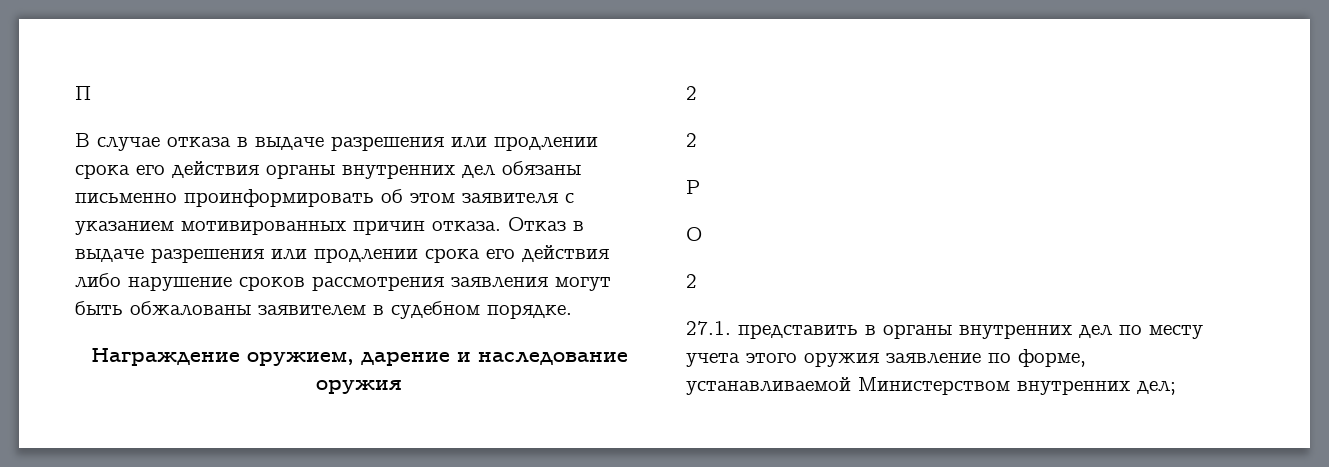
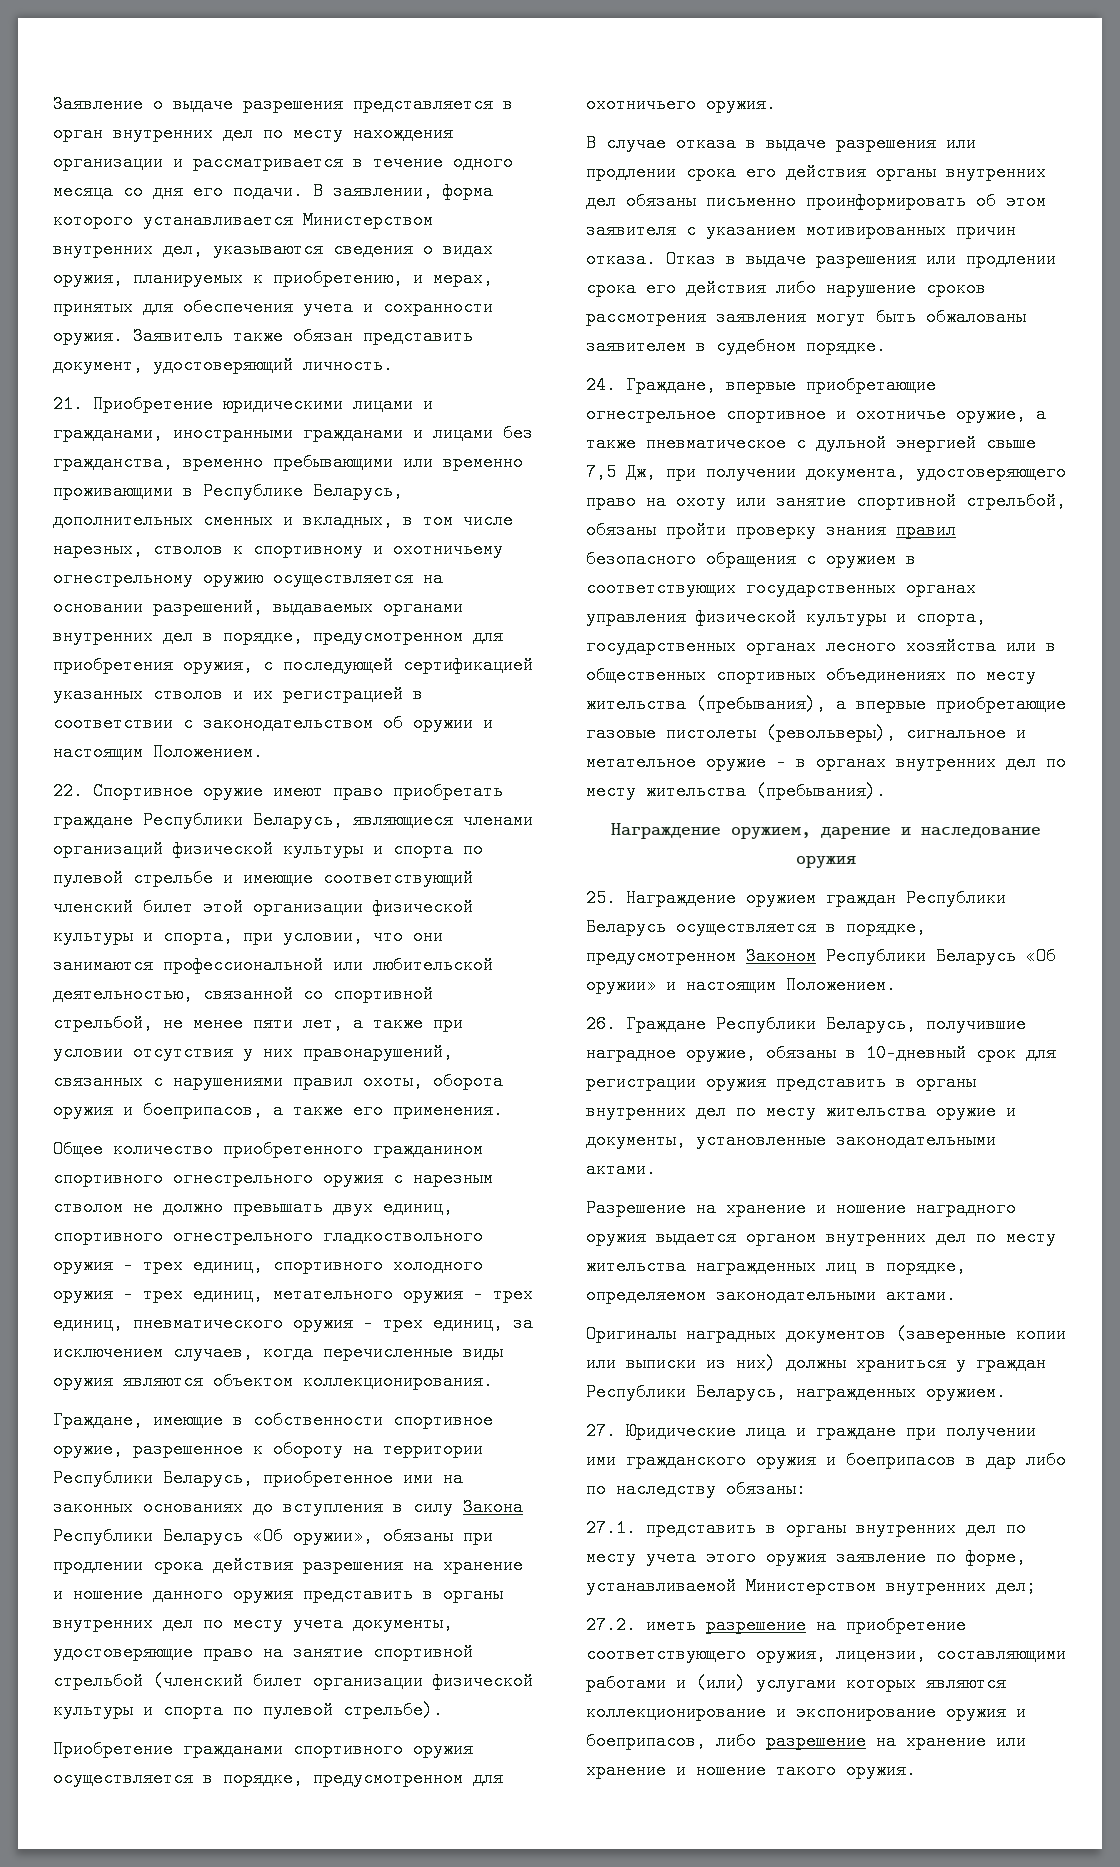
- П
+ Заявление о выдаче разрешения представляется в орган внутренних дел по месту нахождения организации и рассматривается в течение одного месяца со дня его подачи. В заявлении, форма которого устанавливается Министерством внутренних дел, указываются сведения о видах оружия, планируемых к приобретению, и мерах, принятых для обеспечения учета и сохранности оружия. Заявитель также обязан представить документ, удостоверяющий личность.
+ 21. Приобретение юридическими лицами и гражданами, иностранными гражданами и лицами без гражданства, временно пребывающими или временно проживающими в Республике Беларусь, дополнительных сменных и вкладных, в том числе нарезных, стволов к спортивному и охотничьему огнестрельному оружию осуществляется на основании разрешений, выдаваемых органами внутренних дел в порядке, предусмотренном для приобретения оружия, с последующей сертификацией указанных стволов и их регистрацией в соответствии с законодательством об оружии и настоящим Положением.
+ 22. Спортивное оружие имеют право приобретать граждане Республики Беларусь, являющиеся членами организаций физической культуры и спорта по пулевой стрельбе и имеющие соответствующий членский билет этой организации физической культуры и спорта, при условии, что они занимаются профессиональной или любительской деятельностью, связанной со спортивной стрельбой, не менее пяти лет, а также при условии отсутствия у них правонарушений, связанных с нарушениями правил охоты, оборота оружия и боеприпасов, а также его применения.
+ Общее количество приобретенного гражданином спортивного огнестрельного оружия с нарезным стволом не должно превышать двух единиц, спортивного огнестрельного гладкоствольного оружия – трех единиц, спортивного холодного оружия – трех единиц, метательного оружия – трех единиц, пневматического оружия – трех единиц, за исключением случаев, когда перечисленные виды оружия являются объектом коллекционирования.
+ Граждане, имеющие в собственности спортивное оружие, разрешенное к обороту на территории Республики Беларусь, приобретенное ими на законных основаниях до вступления в силу Закона Республики Беларусь «Об оружии», обязаны при продлении срока действия разрешения на хранение и ношение данного оружия представить в органы внутренних дел по месту учета документы, удостоверяющие право на занятие спортивной стрельбой (членский билет организации физической культуры и спорта по пулевой стрельбе).
+ Приобретение гражданами спортивного оружия осуществляется в порядке, предусмотренном для охотничьего оружия.
+ 24. Граждане, впервые приобретающие огнестрельное спортивное и охотничье оружие, а также пневматическое с дульной энергией свыше 7,5 Дж, при получении документа, удостоверяющего право на охоту или занятие спортивной стрельбой, обязаны пройти проверку знания правил безопасного обращения с оружием в соответствующих государственных органах управления физической культуры и спорта, государственных органах лесного хозяйства или в общественных спортивных объединениях по месту жительства (пребывания), а впервые приобретающие газовые пистолеты (револьверы), сигнальное и метательное оружие – в органах внутренних дел по месту жительства (пребывания).
  Награждение оружием, дарение и наследование оружия
- 2
- 2
- Р
- О
- 2
+ 25. Награждение оружием граждан Республики Беларусь осуществляется в порядке, предусмотренном Законом Республики Беларусь «Об оружии» и настоящим Положением.
+ 26. Граждане Республики Беларусь, получившие наградное оружие, обязаны в 10-дневный срок для регистрации оружия представить в органы внутренних дел по месту жительства оружие и документы, установленные законодательными актами.
+ Разрешение на хранение и ношение наградного оружия выдается органом внутренних дел по месту жительства награжденных лиц в порядке, определяемом законодательными актами.
+ Оригиналы наградных документов (заверенные копии или выписки из них) должны храниться у граждан Республики Беларусь, награжденных оружием.
+ 27. Юридические лица и граждане при получении ими гражданского оружия и боеприпасов в дар либо по наследству обязаны:
+ 27.2. иметь разрешение на приобретение соответствующего оружия, лицензии, составляющими работами и (или) услугами которых являются коллекционирование и экспонирование оружия и боеприпасов, либо разрешение на хранение или хранение и ношение такого оружия.

